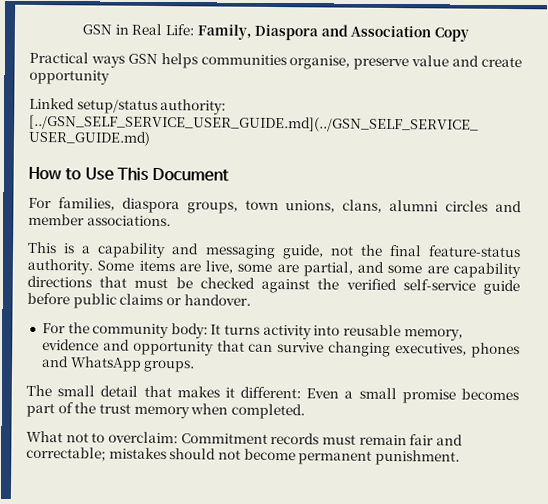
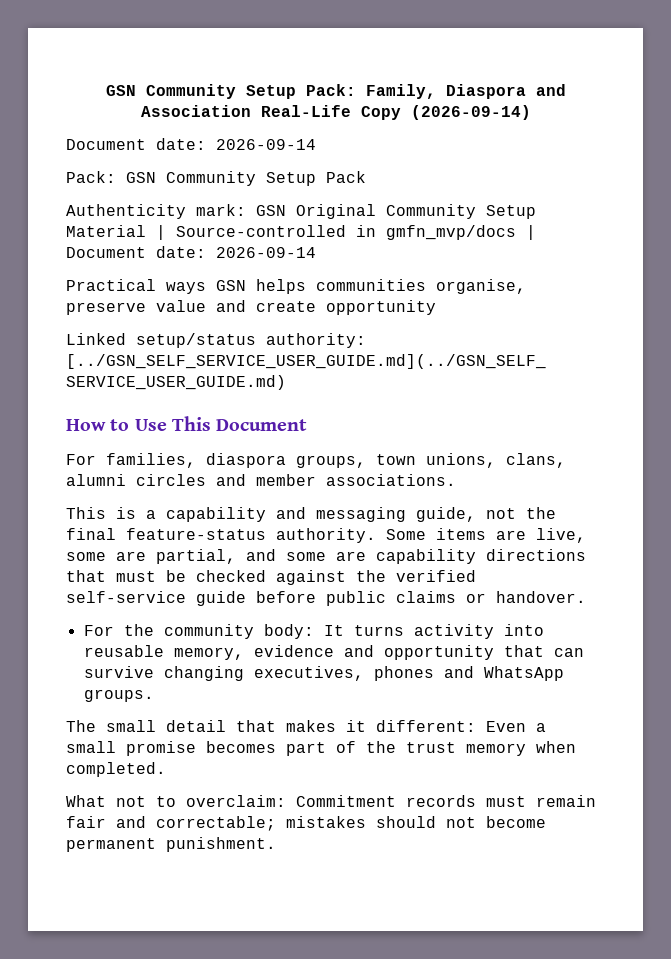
- GSN in Real Life: Family, Diaspora and Association Copy
+ GSN Community Setup Pack: Family, Diaspora and Association Real-Life Copy (2026-09-14)
+ Document date: 2026-09-14
+ Pack: GSN Community Setup Pack
+ Authenticity mark: GSN Original Community Setup Material | Source-controlled in gmfn_mvp/docs | Document date: 2026-09-14

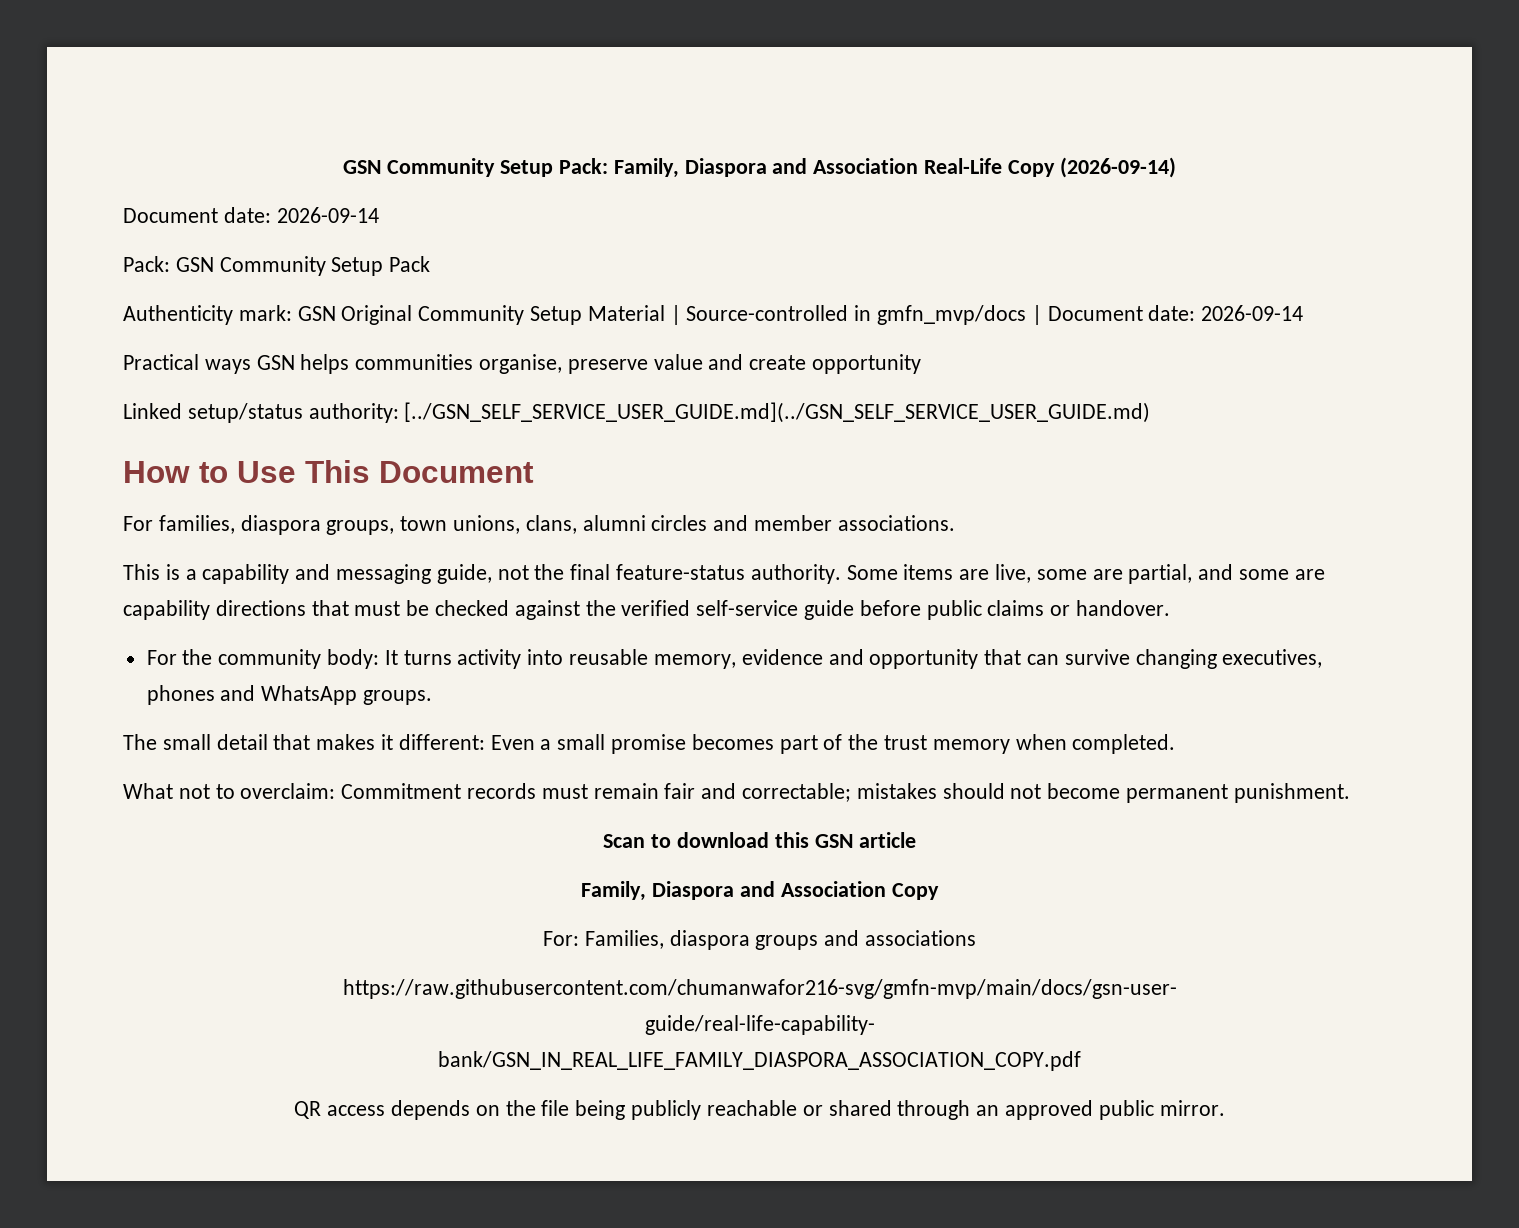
+ Scan to download this GSN article
+ Family, Diaspora and Association Copy
+ For: Families, diaspora groups and associations
+ https://raw.githubusercontent.com/chumanwafor216-svg/gmfn-mvp/main/docs/gsn-user-
+ guide/real-life-capability-
+ bank/GSN_IN_REAL_LIFE_FAMILY_DIASPORA_ASSOCIATION_COPY.pdf
+ QR access depends on the file being publicly reachable or shared through an approved public mirror.

